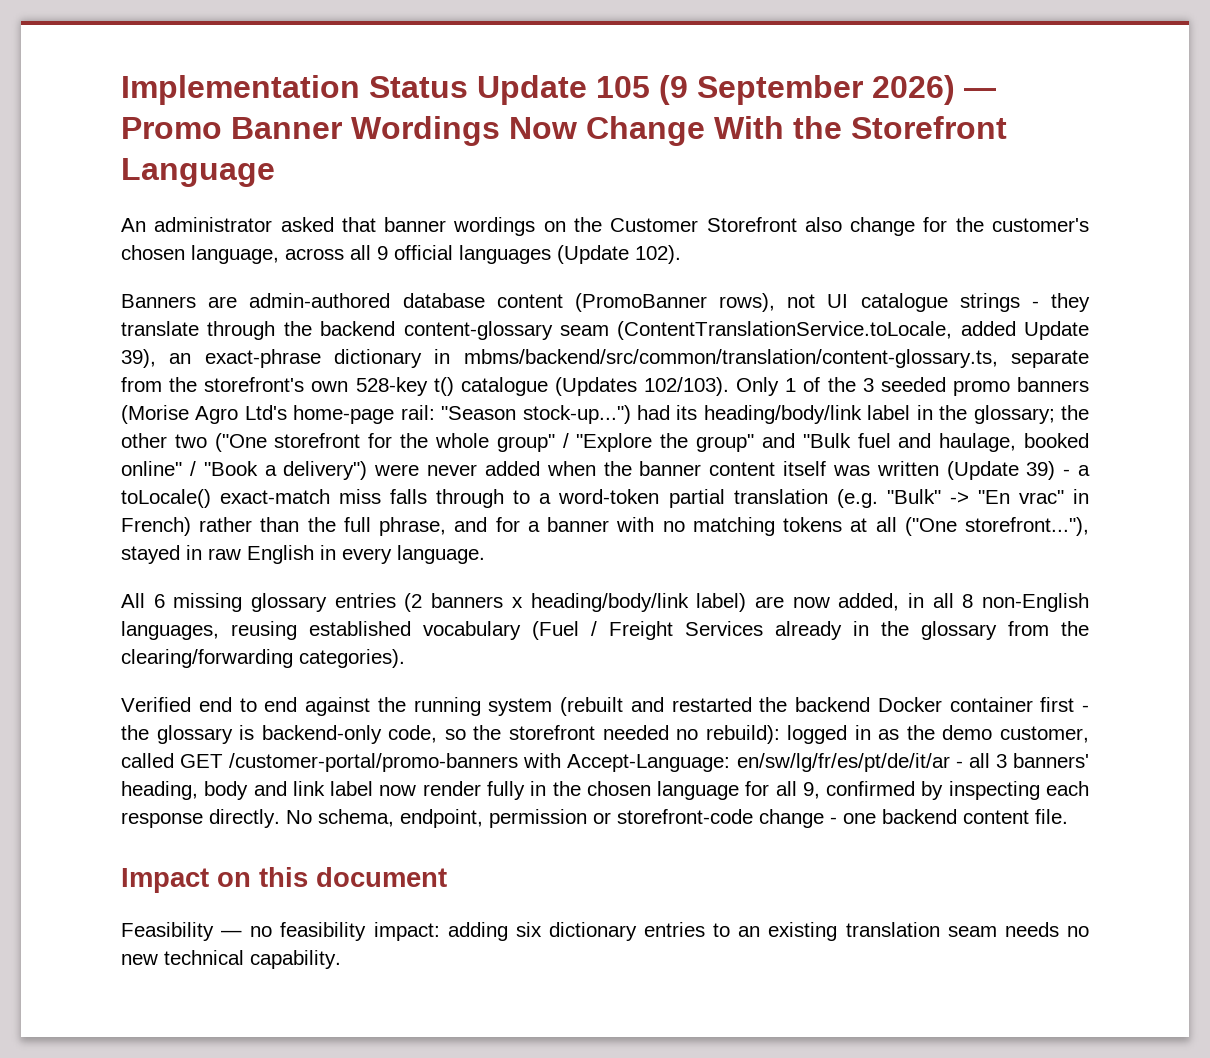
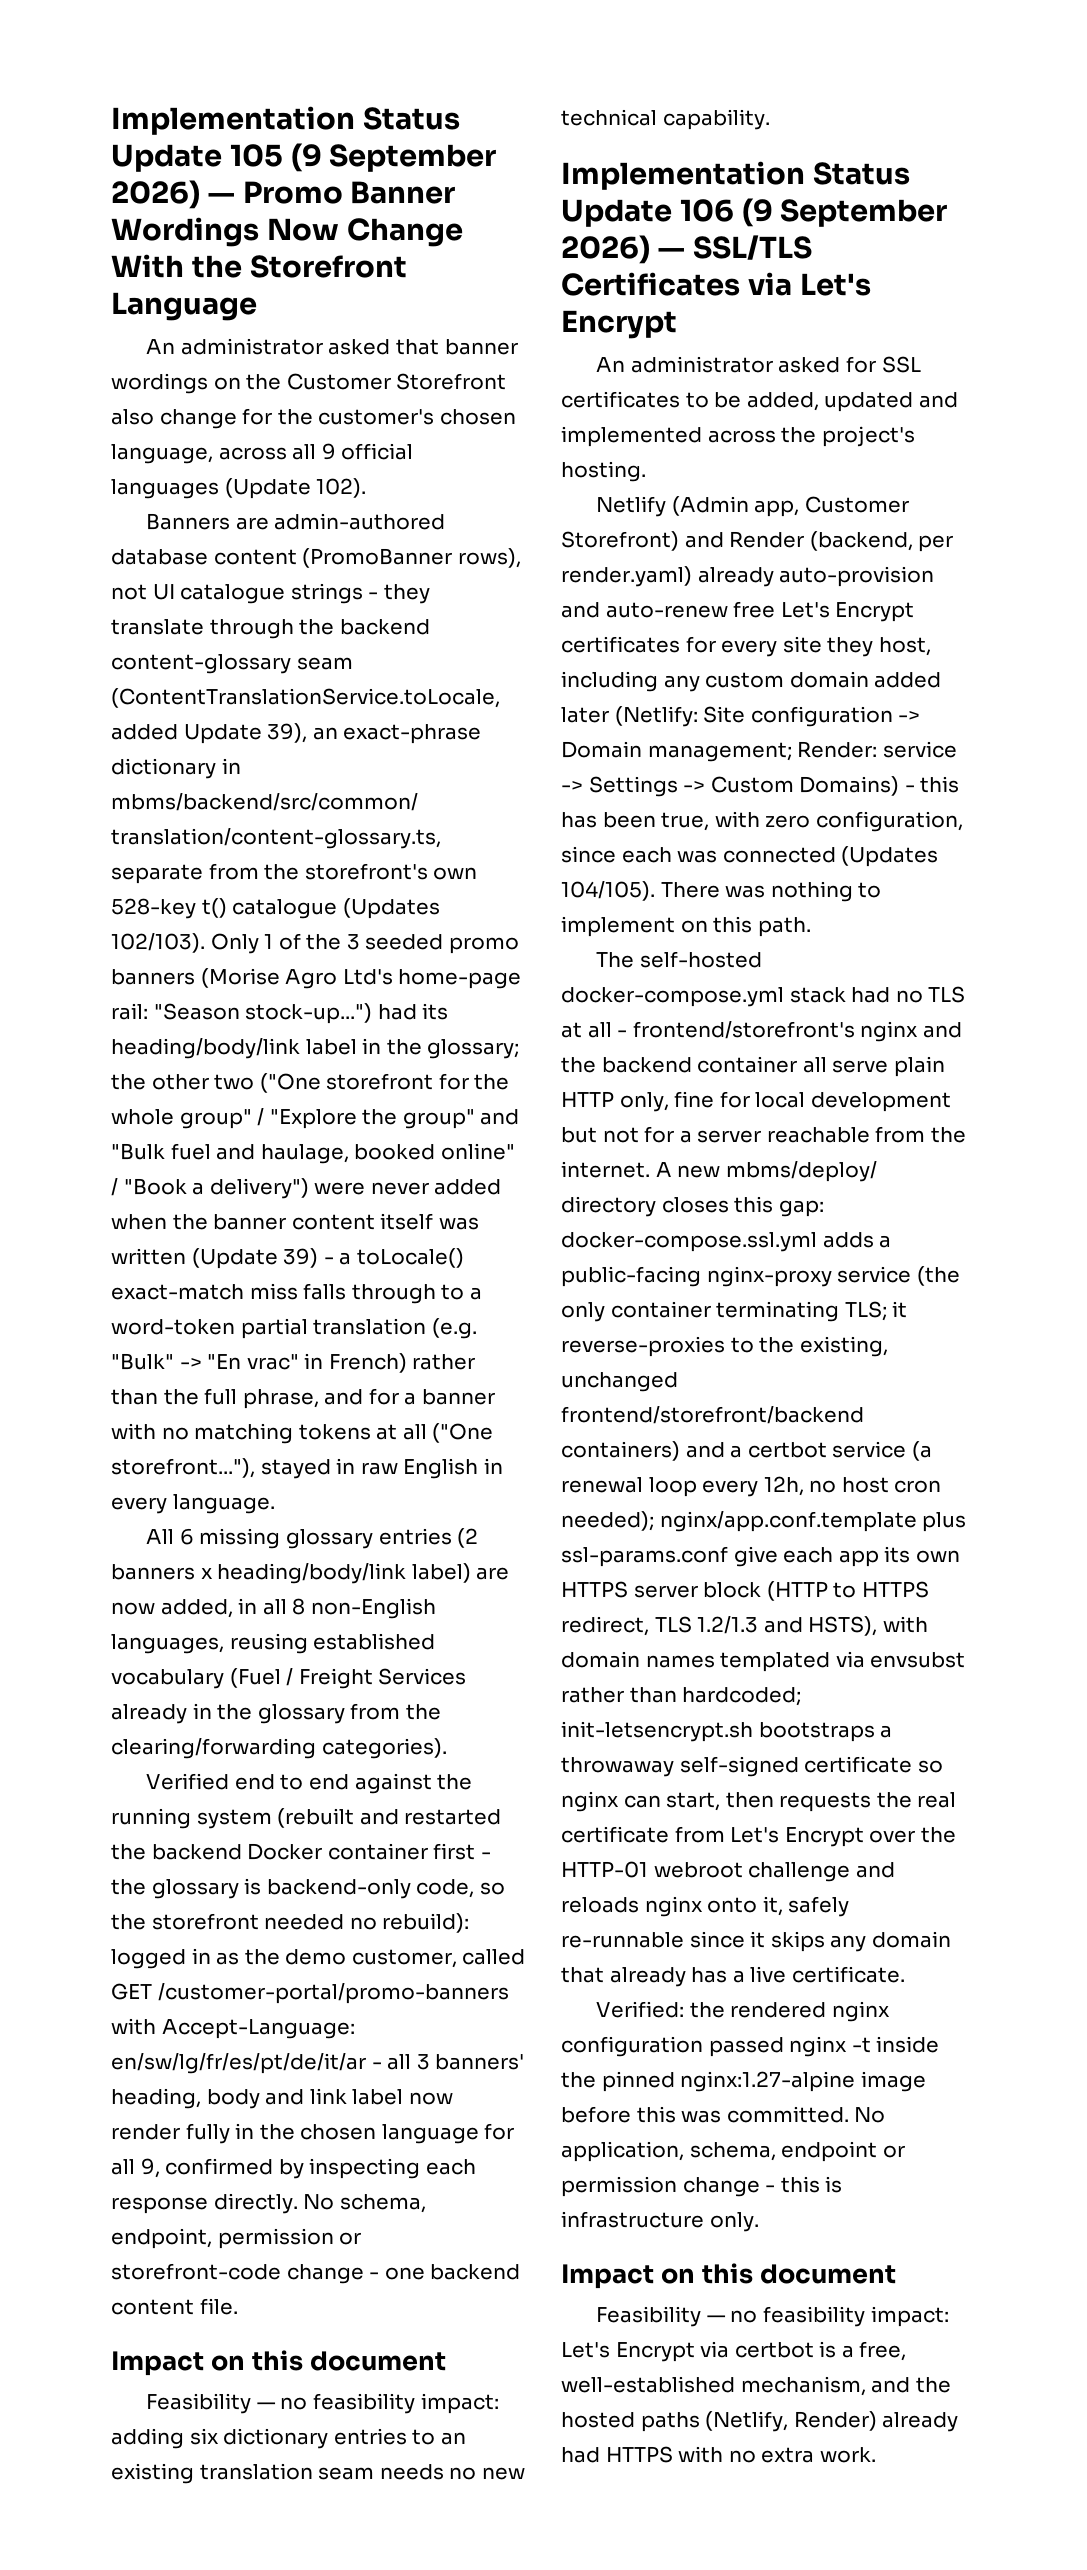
+ Implementation Status Update 106 (9 September 2026) — SSL/TLS Certificates via Let's Encrypt
+ An administrator asked for SSL certificates to be added, updated and implemented across the project's hosting.
+ Netlify (Admin app, Customer Storefront) and Render (backend, per render.yaml) already auto-provision and auto-renew free Let's Encrypt certificates for every site they host, including any custom domain added later (Netlify: Site configuration -> Domain management; Render: service -> Settings -> Custom Domains) - this has been true, with zero configuration, since each was connected (Updates 104/105). There was nothing to implement on this path.
+ The self-hosted docker-compose.yml stack had no TLS at all - frontend/storefront's nginx and the backend container all serve plain HTTP only, fine for local development but not for a server reachable from the internet. A new mbms/deploy/ directory closes this gap: docker-compose.ssl.yml adds a public-facing nginx-proxy service (the only container terminating TLS; it reverse-proxies to the existing, unchanged frontend/storefront/backend containers) and a certbot service (a renewal loop every 12h, no host cron needed); nginx/app.conf.template plus ssl-params.conf give each app its own HTTPS server block (HTTP to HTTPS redirect, TLS 1.2/1.3 and HSTS), with domain names templated via envsubst rather than hardcoded; init-letsencrypt.sh bootstraps a throwaway self-signed certificate so nginx can start, then requests the real certificate from Let's Encrypt over the HTTP-01 webroot challenge and reloads nginx onto it, safely re-runnable since it skips any domain that already has a live certificate.
+ Verified: the rendered nginx configuration passed nginx -t inside the pinned nginx:1.27-alpine image before this was committed. No application, schema, endpoint or permission change - this is infrastructure only.
+ Impact on this document
+ Feasibility — no feasibility impact: Let's Encrypt via certbot is a free, well-established mechanism, and the hosted paths (Netlify, Render) already had HTTPS with no extra work.

